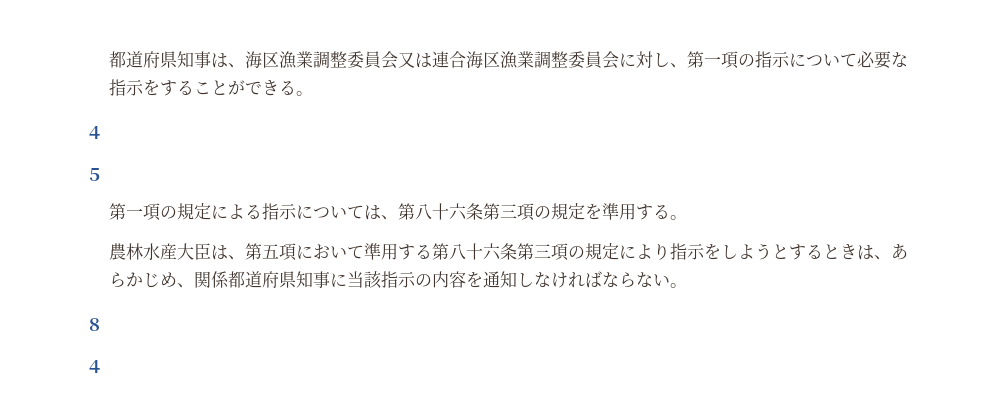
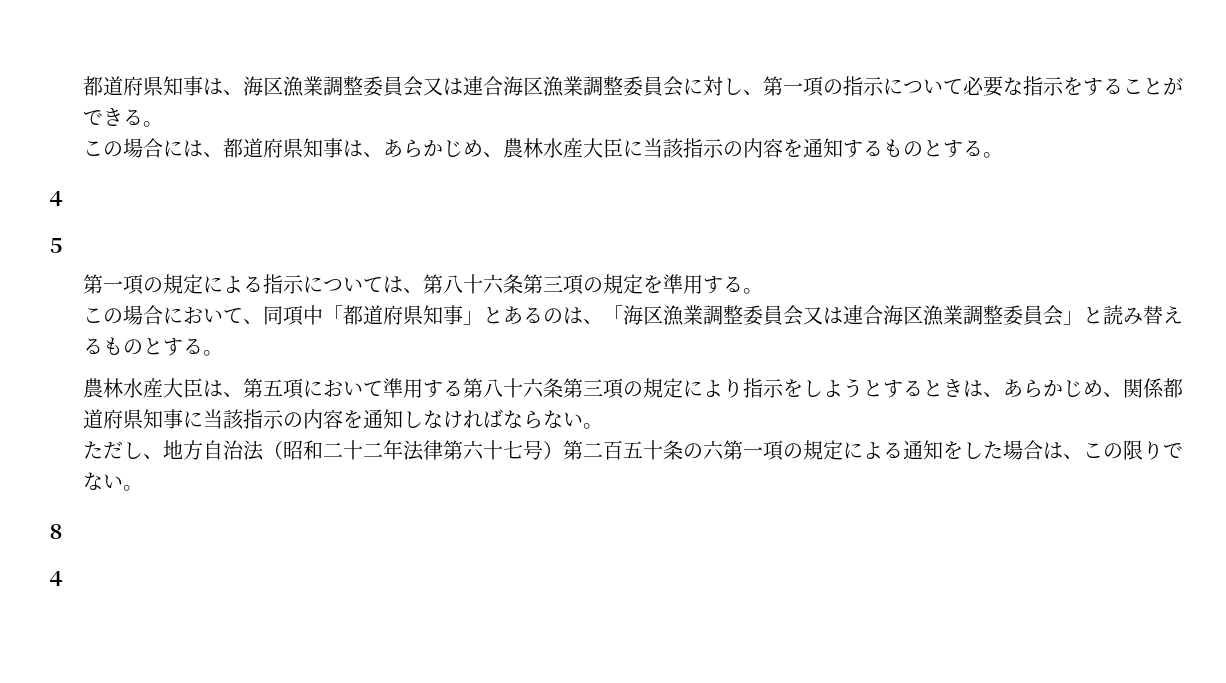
+ この場合には、都道府県知事は、あらかじめ、農林水産大臣に当該指示の内容を通知するものとする。
+ この場合において、同項中「都道府県知事」とあるのは、「海区漁業調整委員会又は連合海区漁業調整委員会」と読み替えるものとする。
+ ただし、地方自治法（昭和二十二年法律第六十七号）第二百五十条の六第一項の規定による通知をした場合は、この限りでない。

